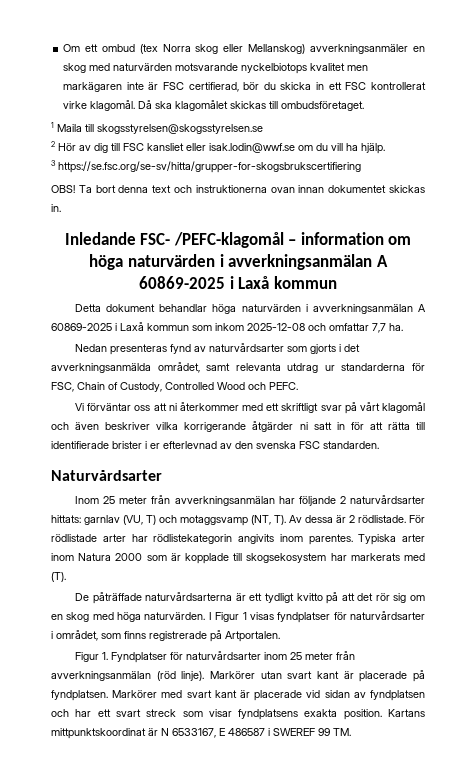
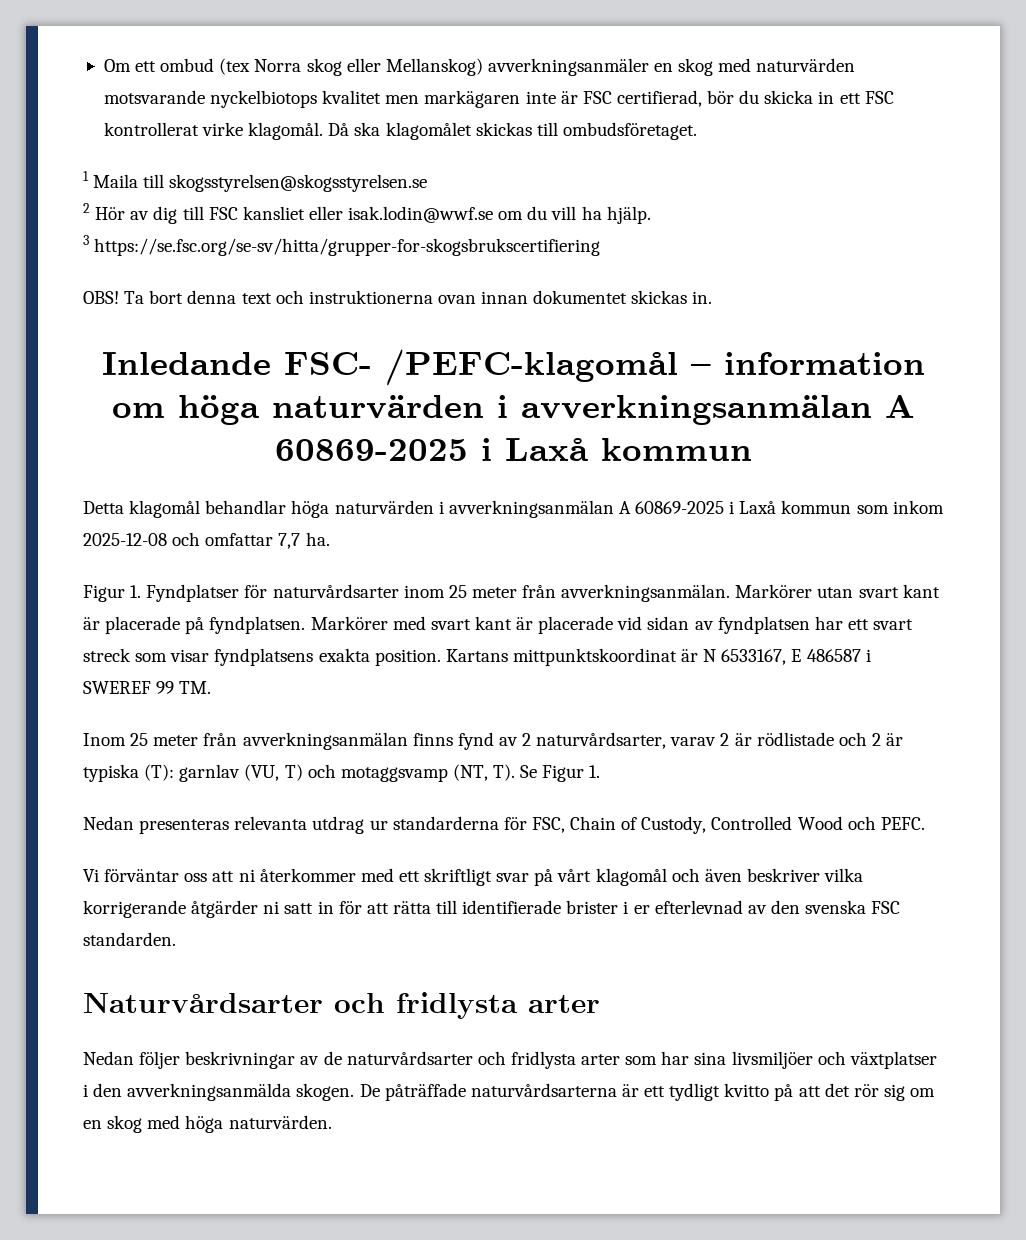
- Detta dokument behandlar höga naturvärden i avverkningsanmälan A 60869-2025 i Laxå kommun som inkom 2025-12-08 och omfattar 7,7 ha.
+ Detta klagomål behandlar höga naturvärden i avverkningsanmälan A 60869-2025 i Laxå kommun som inkom 2025-12-08 och omfattar 7,7 ha.
- Nedan presenteras fynd av naturvårdsarter som gjorts i det avverkningsanmälda området, samt relevanta utdrag ur standarderna för FSC, Chain of Custody, Controlled Wood och PEFC.
+ Figur 1. Fyndplatser för naturvårdsarter inom 25 meter från avverkningsanmälan. Markörer utan svart kant är placerade på fyndplatsen. Markörer med svart kant är placerade vid sidan av fyndplatsen har ett svart streck som visar fyndplatsens exakta position. Kartans mittpunktskoordinat är N 6533167, E 486587 i SWEREF 99 TM.
+ Inom 25 meter från avverkningsanmälan finns fynd av 2 naturvårdsarter, varav 2 är rödlistade och 2 är typiska (T): garnlav (VU, T) och motaggsvamp (NT, T). Se Figur 1.
+ Nedan presenteras relevanta utdrag ur standarderna för FSC, Chain of Custody, Controlled Wood och PEFC.
- Naturvårdsarter
- Inom 25 meter från avverkningsanmälan har följande 2 naturvårdsarter hittats: garnlav (VU, T) och motaggsvamp (NT, T). Av dessa är 2 rödlistade. För rödlistade arter har rödlistekategorin angivits inom parentes. Typiska arter inom Natura 2000 som är kopplade till skogsekosystem har markerats med (T).
- De påträffade naturvårdsarterna är ett tydligt kvitto på att det rör sig om en skog med höga naturvärden. I Figur 1 visas fyndplatser för naturvårdsarter i området, som finns registrerade på Artportalen.
- Figur 1. Fyndplatser för naturvårdsarter inom 25 meter från avverkningsanmälan (röd linje). Markörer utan svart kant är placerade på fyndplatsen. Markörer med svart kant är placerade vid sidan av fyndplatsen och har ett svart streck som visar fyndplatsens exakta position. Kartans mittpunktskoordinat är N 6533167, E 486587 i SWEREF 99 TM.
+ Naturvårdsarter och fridlysta arter
+ Nedan följer beskrivningar av de naturvårdsarter och fridlysta arter som har sina livsmiljöer och växtplatser i den avverkningsanmälda skogen. De påträffade naturvårdsarterna är ett tydligt kvitto på att det rör sig om en skog med höga naturvärden.

